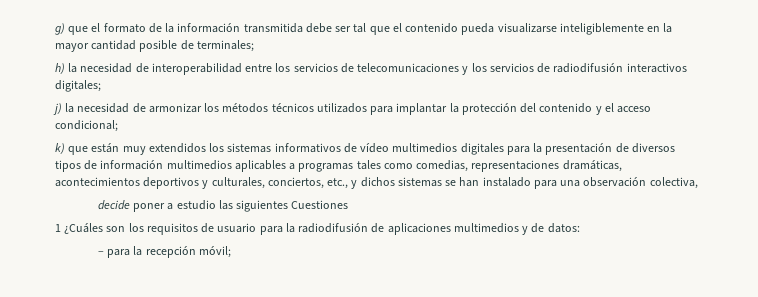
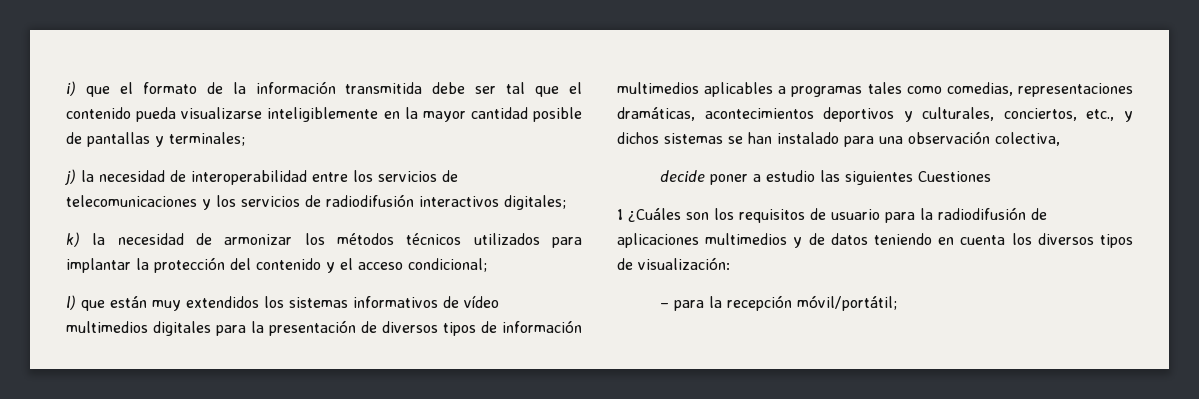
- g) que el formato de la información transmitida debe ser tal que el contenido pueda visualizarse inteligiblemente en la mayor cantidad posible de terminales;
+ i) que el formato de la información transmitida debe ser tal que el contenido pueda visualizarse inteligiblemente en la mayor cantidad posible de pantallas y terminales;
- h) la necesidad de interoperabilidad entre los servicios de telecomunicaciones y los servicios de radiodifusión interactivos digitales;
+ j) la necesidad de interoperabilidad entre los servicios de telecomunicaciones y los servicios de radiodifusión interactivos digitales;
- j) la necesidad de armonizar los métodos técnicos utilizados para implantar la protección del contenido y el acceso condicional;
+ k) la necesidad de armonizar los métodos técnicos utilizados para implantar la protección del contenido y el acceso condicional;
- k) que están muy extendidos los sistemas informativos de vídeo multimedios digitales para la presentación de diversos tipos de información multimedios aplicables a programas tales como comedias, representaciones dramáticas, acontecimientos deportivos y culturales, conciertos, etc., y dichos sistemas se han instalado para una observación colectiva,
+ l) que están muy extendidos los sistemas informativos de vídeo multimedios digitales para la presentación de diversos tipos de información multimedios aplicables a programas tales como comedias, representaciones dramáticas, acontecimientos deportivos y culturales, conciertos, etc., y dichos sistemas se han instalado para una observación colectiva,
- 1 ¿Cuáles son los requisitos de usuario para la radiodifusión de aplicaciones multimedios y de datos:
+ 1 ¿Cuáles son los requisitos de usuario para la radiodifusión de aplicaciones multimedios y de datos teniendo en cuenta los diversos tipos de visualización:
- – para la recepción móvil;
+ – para la recepción móvil/portátil;

